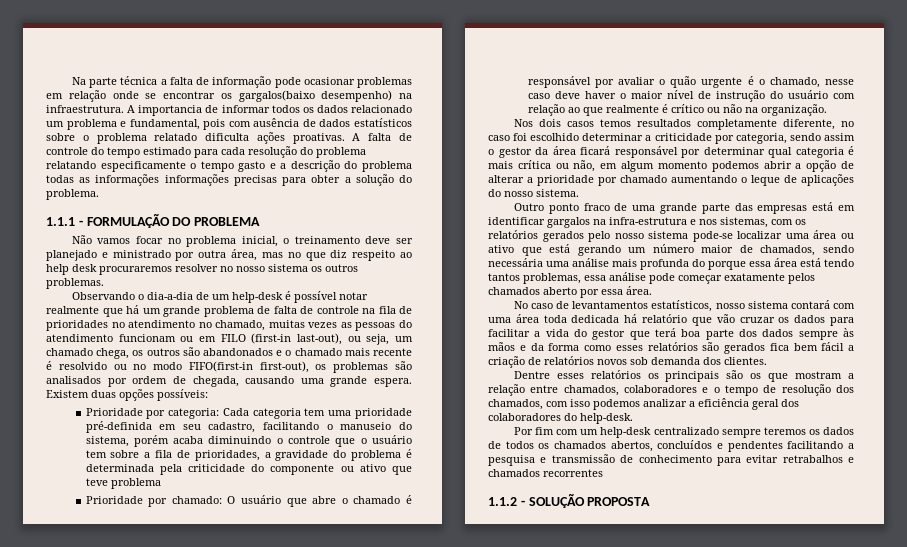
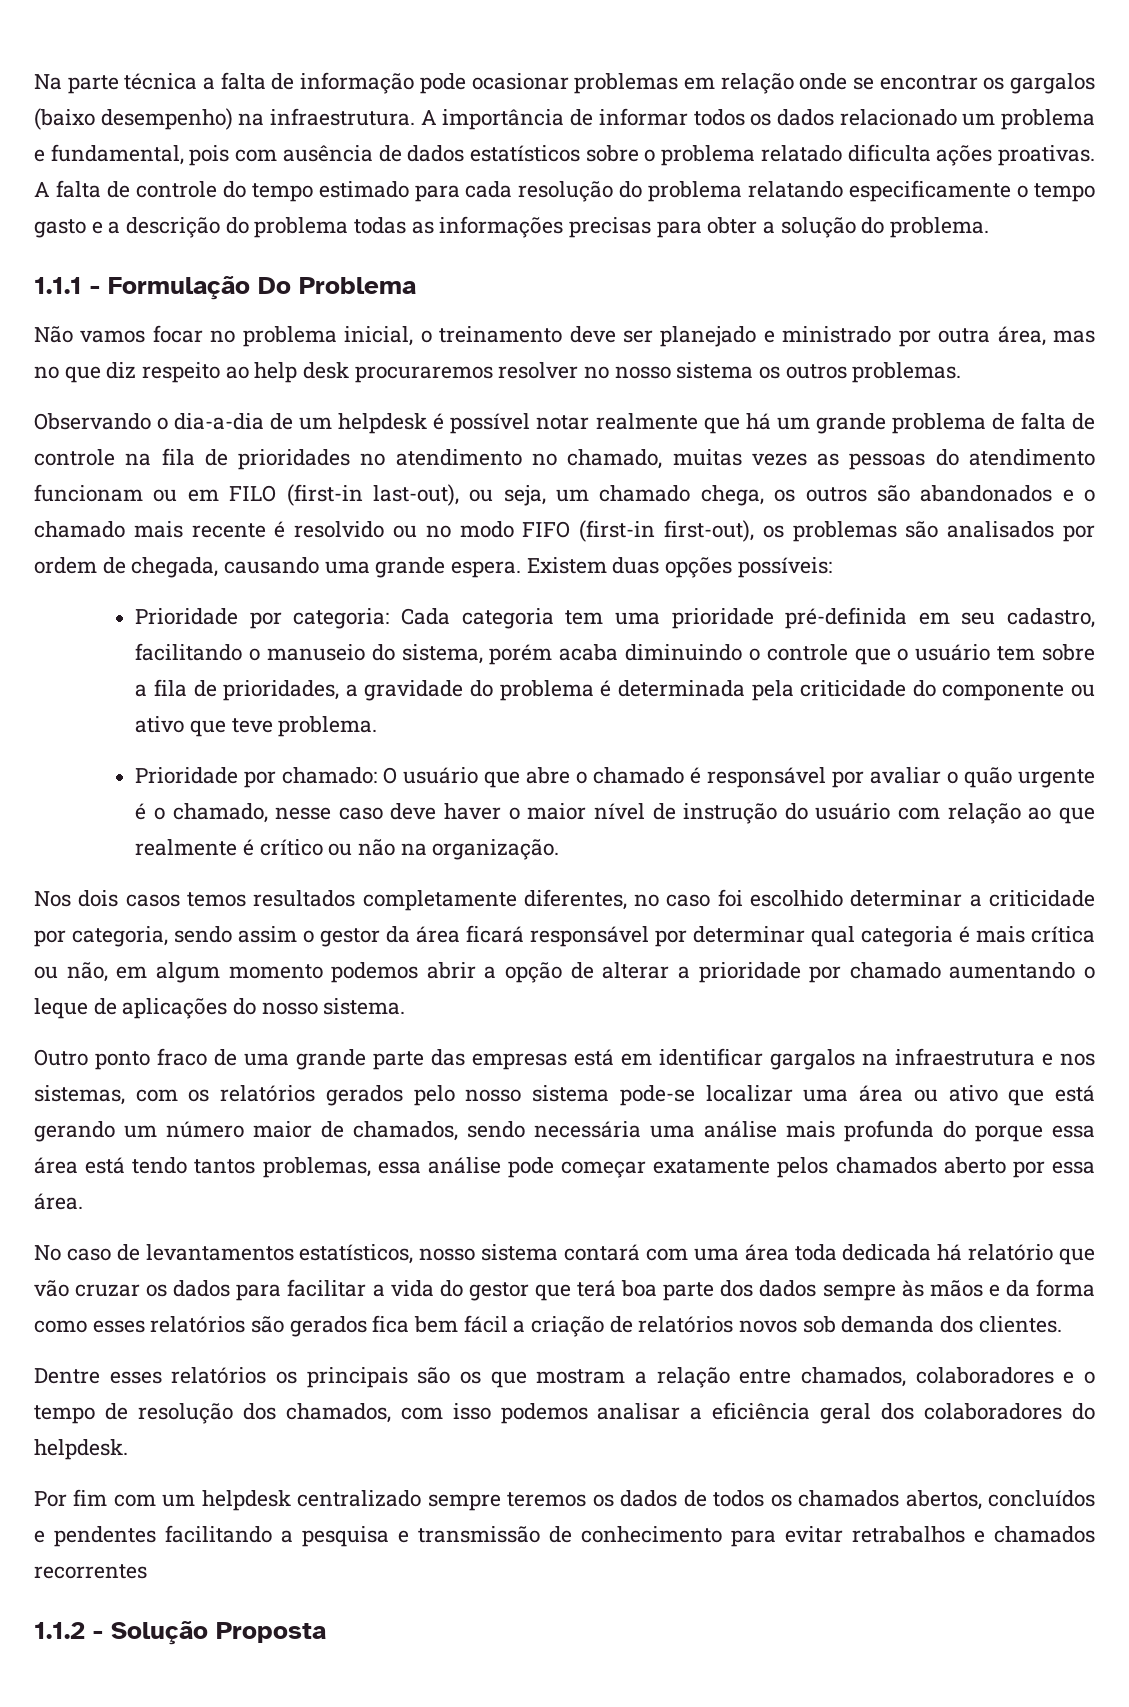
- Na parte técnica a falta de informação pode ocasionar problemas em relação onde se encontrar os gargalos(baixo desempenho) na infraestrutura.
+ Na parte técnica a falta de informação pode ocasionar problemas em relação onde se encontrar os gargalos (baixo desempenho) na infraestrutura.
- A importancia de informar todos os dados relacionado um problema e fundamental, pois com ausência de dados estatísticos sobre o problema relatado dificulta ações proativas.
+ A importância de informar todos os dados relacionado um problema e fundamental, pois com ausência de dados estatísticos sobre o problema relatado dificulta ações proativas.
- A falta de controle do tempo estimado para cada resolução do problema relatando especificamente o tempo gasto e a descrição do problema todas as informações informações precisas para obter a solução do problema.
+ A falta de controle do tempo estimado para cada resolução do problema relatando especificamente o tempo gasto e a descrição do problema todas as informações precisas para obter a solução do problema.
- 1.1.1 - FORMULAÇÃO DO PROBLEMA
+ 1.1.1 - Formulação Do Problema
- Observando o dia-a-dia de um help-desk é possível notar realmente que há um grande problema de falta de controle na fila de prioridades no atendimento no chamado, muitas vezes as pessoas do atendimento funcionam ou em FILO (first-in last-out), ou seja, um chamado chega, os outros são abandonados e o chamado mais recente é resolvido ou no modo FIFO(first-in first-out), os problemas são analisados por ordem de chegada, causando uma grande espera.
+ Observando o dia-a-dia de um helpdesk é possível notar realmente que há um grande problema de falta de controle na fila de prioridades no atendimento no chamado, muitas vezes as pessoas do atendimento funcionam ou em FILO (first-in last-out), ou seja, um chamado chega, os outros são abandonados e o chamado mais recente é resolvido ou no modo FIFO (first-in first-out), os problemas são analisados por ordem de chegada, causando uma grande espera.
- Prioridade por categoria: Cada categoria tem uma prioridade pré-definida em seu cadastro, facilitando o manuseio do sistema, porém acaba diminuindo o controle que o usuário tem sobre a fila de prioridades, a gravidade do problema é determinada pela criticidade do componente ou ativo que teve problema
+ Prioridade por categoria: Cada categoria tem uma prioridade pré-definida em seu cadastro, facilitando o manuseio do sistema, porém acaba diminuindo o controle que o usuário tem sobre a fila de prioridades, a gravidade do problema é determinada pela criticidade do componente ou ativo que teve problema.
- Nos dois casos temos resultados completamente diferente, no caso foi escolhido determinar a criticidade por categoria, sendo assim o gestor da área ficará responsável por determinar qual categoria é mais crítica ou não, em algum momento podemos abrir a opção de alterar a prioridade por chamado aumentando o leque de aplicações do nosso sistema.
+ Nos dois casos temos resultados completamente diferentes, no caso foi escolhido determinar a criticidade por categoria, sendo assim o gestor da área ficará responsável por determinar qual categoria é mais crítica ou não, em algum momento podemos abrir a opção de alterar a prioridade por chamado aumentando o leque de aplicações do nosso sistema.
- Outro ponto fraco de uma grande parte das empresas está em identificar gargalos na infra-estrutura e nos sistemas, com os relatórios gerados pelo nosso sistema pode-se localizar uma área ou ativo que está gerando um número maior de chamados, sendo necessária uma análise mais profunda do porque essa área está tendo tantos problemas, essa análise pode começar exatamente pelos chamados aberto por essa área.
+ Outro ponto fraco de uma grande parte das empresas está em identificar gargalos na infraestrutura e nos sistemas, com os relatórios gerados pelo nosso sistema pode-se localizar uma área ou ativo que está gerando um número maior de chamados, sendo necessária uma análise mais profunda do porque essa área está tendo tantos problemas, essa análise pode começar exatamente pelos chamados aberto por essa área.
- Dentre esses relatórios os principais são os que mostram a relação entre chamados, colaboradores e o tempo de resolução dos chamados, com isso podemos analizar a eficiência geral dos colaboradores do help-desk.
+ Dentre esses relatórios os principais são os que mostram a relação entre chamados, colaboradores e o tempo de resolução dos chamados, com isso podemos analisar a eficiência geral dos colaboradores do helpdesk.
- Por fim com um help-desk centralizado sempre teremos os dados de todos os chamados abertos, concluídos e pendentes facilitando a pesquisa e transmissão de conhecimento para evitar retrabalhos e chamados recorrentes
+ Por fim com um helpdesk centralizado sempre teremos os dados de todos os chamados abertos, concluídos e pendentes facilitando a pesquisa e transmissão de conhecimento para evitar retrabalhos e chamados recorrentes
- 1.1.2 - SOLUÇÃO PROPOSTA
+ 1.1.2 - Solução Proposta

